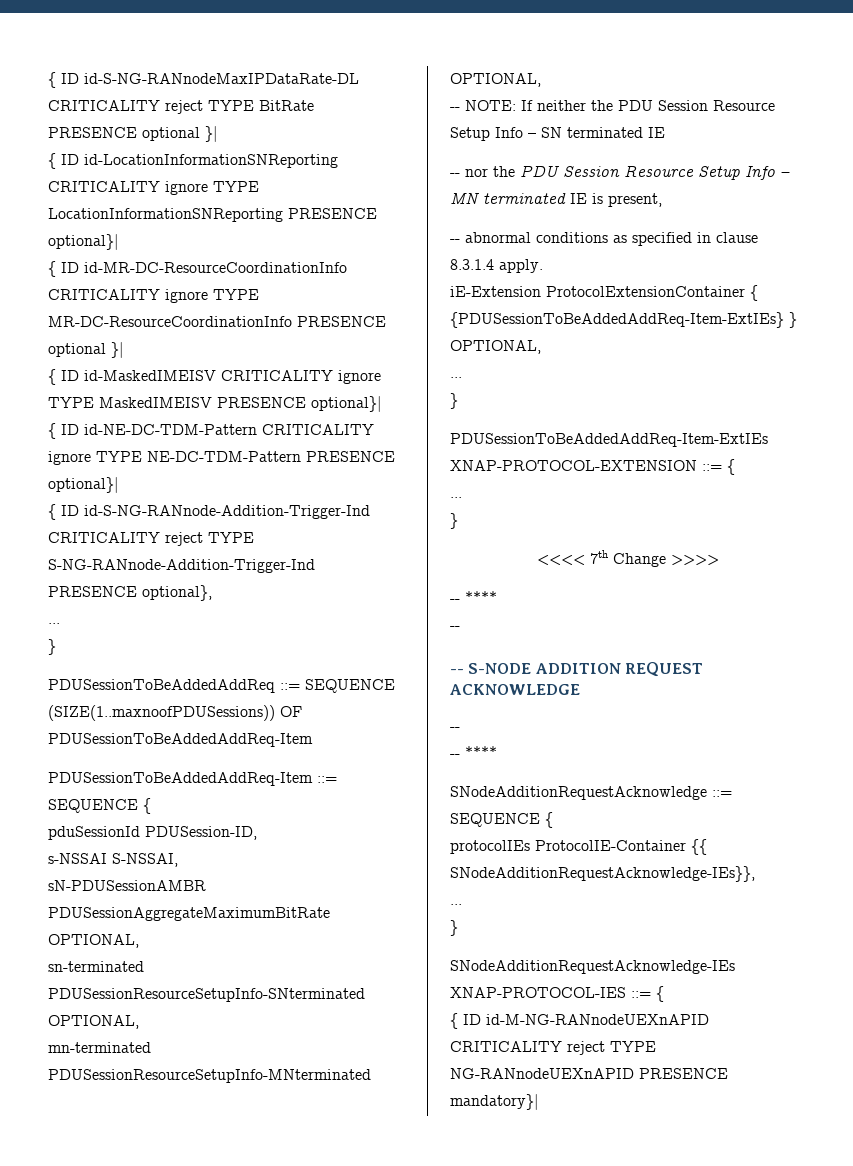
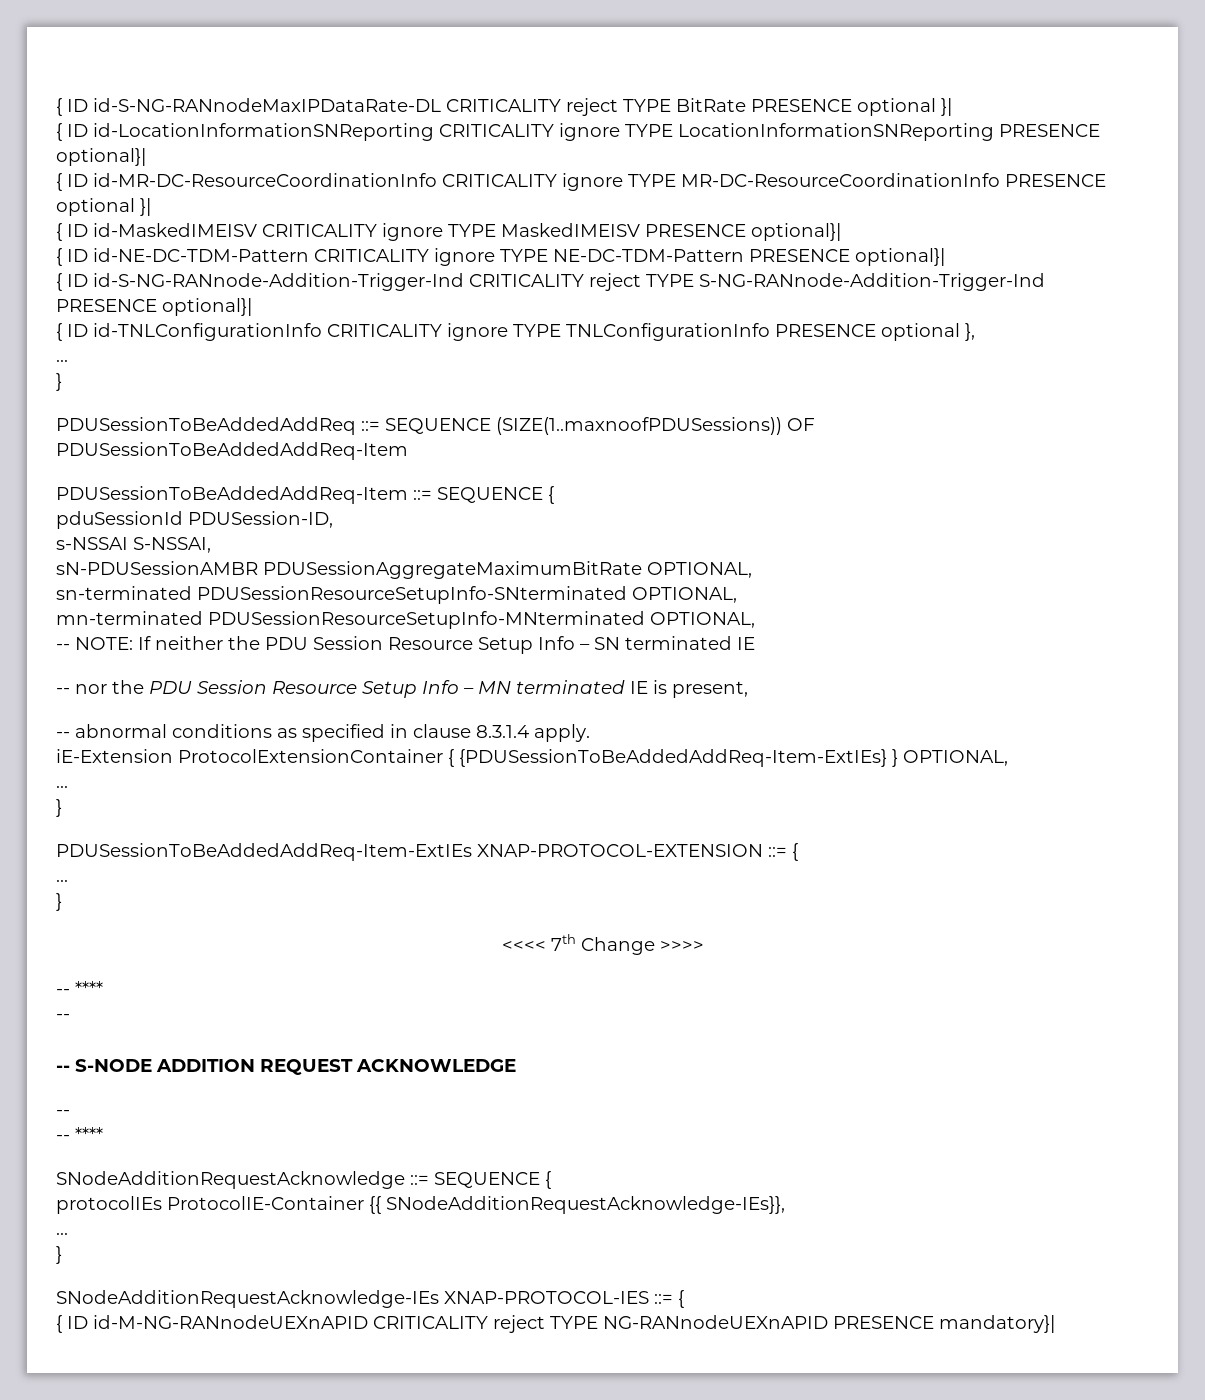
- { ID id-S-NG-RANnode-Addition-Trigger-Ind CRITICALITY reject TYPE S-NG-RANnode-Addition-Trigger-Ind PRESENCE optional},
+ { ID id-S-NG-RANnode-Addition-Trigger-Ind CRITICALITY reject TYPE S-NG-RANnode-Addition-Trigger-Ind PRESENCE optional}|
+ { ID id-TNLConfigurationInfo CRITICALITY ignore TYPE TNLConfigurationInfo PRESENCE optional },

